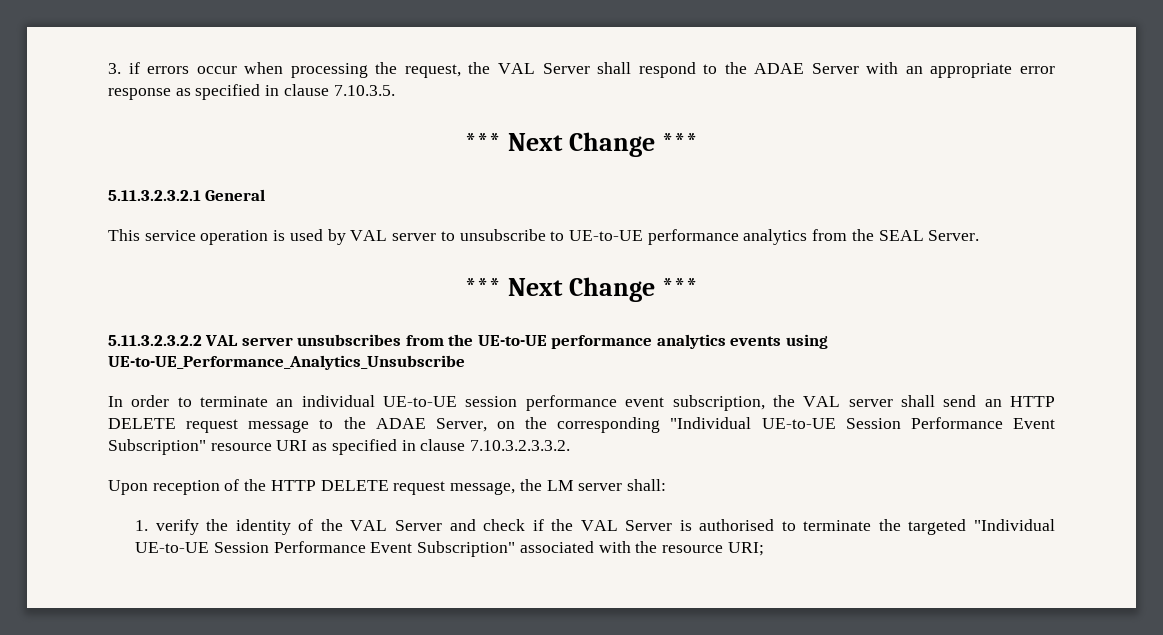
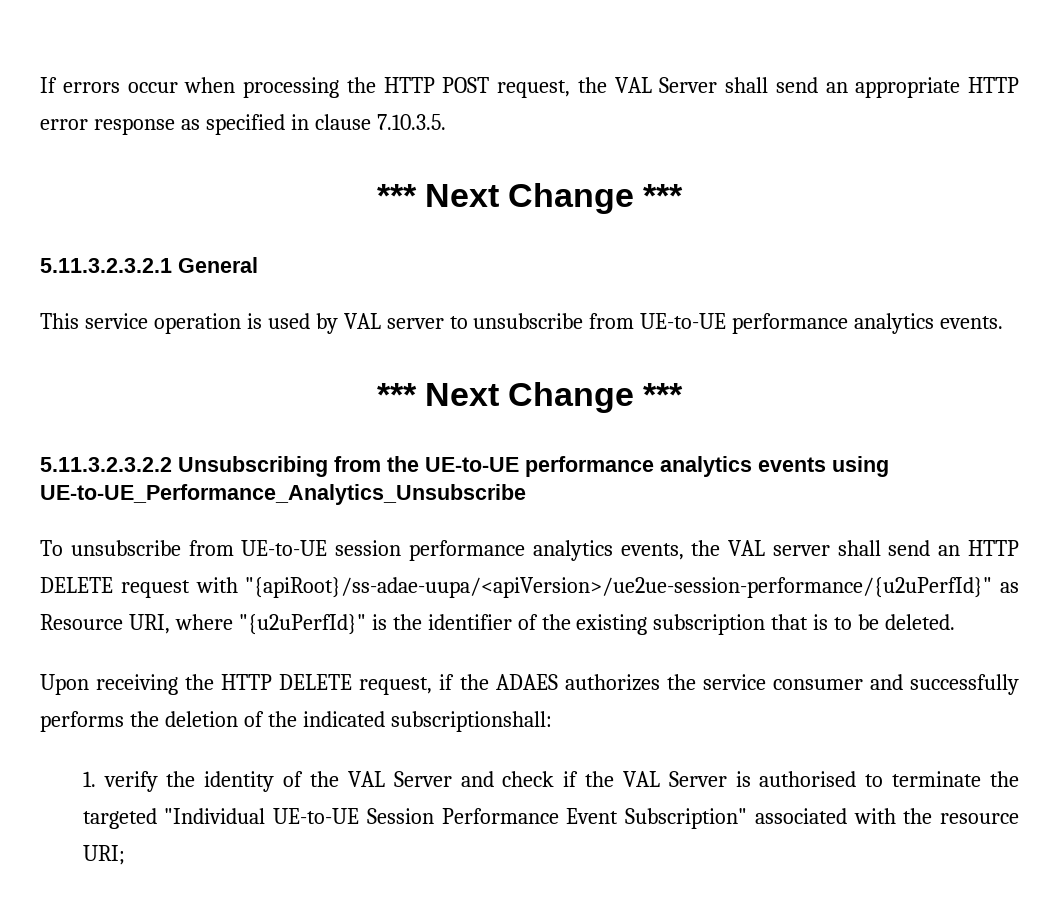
- 3. if errors occur when processing the request, the VAL Server shall respond to the ADAE Server with an appropriate error response as specified in clause 7.10.3.5.
+ If errors occur when processing the HTTP POST request, the VAL Server shall send an appropriate HTTP error response as specified in clause 7.10.3.5.
- This service operation is used by VAL server to unsubscribe to UE-to-UE performance analytics from the SEAL Server.
+ This service operation is used by VAL server to unsubscribe from UE-to-UE performance analytics events.
- 5.11.3.2.3.2.2 VAL server unsubscribes from the UE-to-UE performance analytics events using UE-to-UE_Performance_Analytics_Unsubscribe
+ 5.11.3.2.3.2.2 Unsubscribing from the UE-to-UE performance analytics events using UE-to-UE_Performance_Analytics_Unsubscribe
- In order to terminate an individual UE-to-UE session performance event subscription, the VAL server shall send an HTTP DELETE request message to the ADAE Server, on the corresponding "Individual UE-to-UE Session Performance Event Subscription" resource URI as specified in clause 7.10.3.2.3.3.2.
+ To unsubscribe from UE-to-UE session performance analytics events, the VAL server shall send an HTTP DELETE request with "{apiRoot}/ss-adae-uupa/<apiVersion>/ue2ue-session-performance/{u2uPerfId}" as Resource URI, where "{u2uPerfId}" is the identifier of the existing subscription that is to be deleted.
- Upon reception of the HTTP DELETE request message, the LM server shall:
+ Upon receiving the HTTP DELETE request, if the ADAES authorizes the service consumer and successfully performs the deletion of the indicated subscriptionshall:

